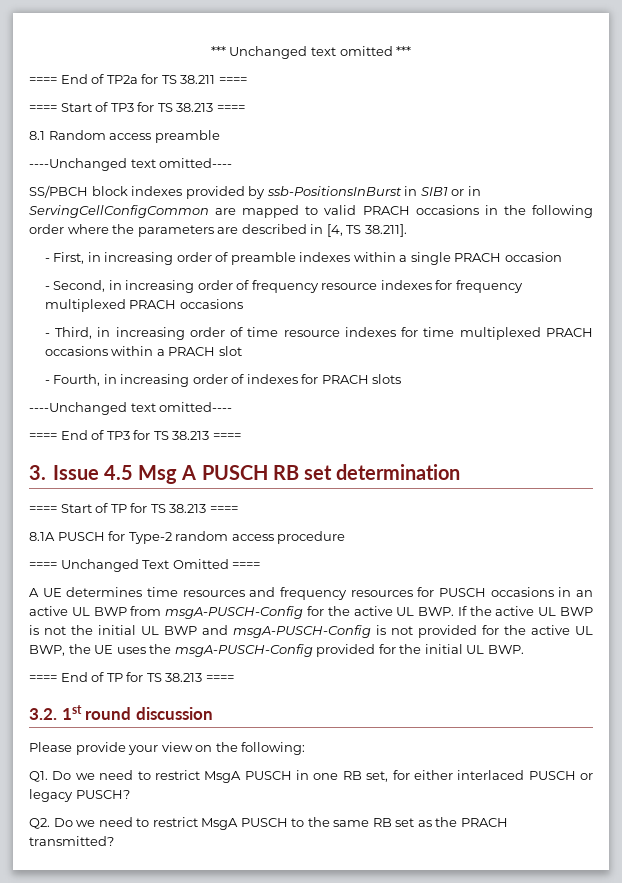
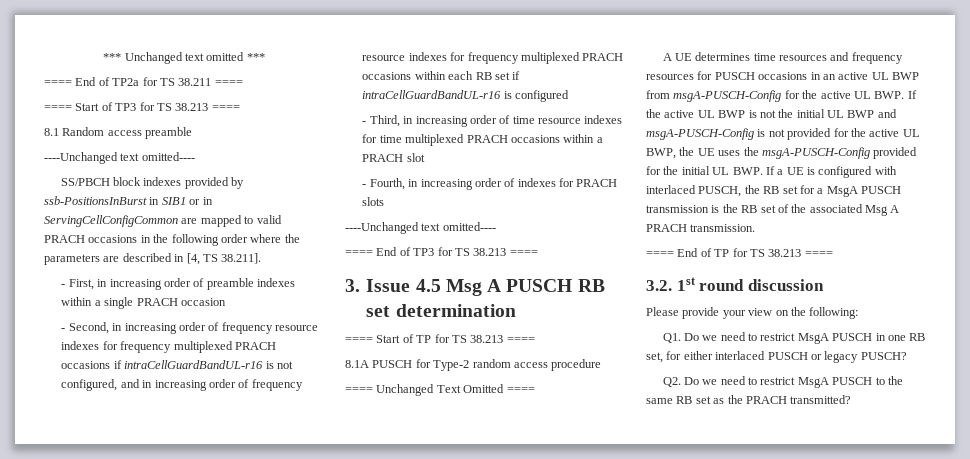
- - Second, in increasing order of frequency resource indexes for frequency multiplexed PRACH occasions
+ - Second, in increasing order of frequency resource indexes for frequency multiplexed PRACH occasions if intraCellGuardBandUL-r16 is not configured, and in increasing order of frequency resource indexes for frequency multiplexed PRACH occasions within each RB set if intraCellGuardBandUL-r16 is configured
- A UE determines time resources and frequency resources for PUSCH occasions in an active UL BWP from msgA-PUSCH-Config for the active UL BWP. If the active UL BWP is not the initial UL BWP and msgA-PUSCH-Config is not provided for the active UL BWP, the UE uses the msgA-PUSCH-Config provided for the initial UL BWP.
+ A UE determines time resources and frequency resources for PUSCH occasions in an active UL BWP from msgA-PUSCH-Config for the active UL BWP. If the active UL BWP is not the initial UL BWP and msgA-PUSCH-Config is not provided for the active UL BWP, the UE uses the msgA-PUSCH-Config provided for the initial UL BWP. If a UE is configured with interlaced PUSCH, the RB set for a MsgA PUSCH transmission is the RB set of the associated Msg A PRACH transmission.

